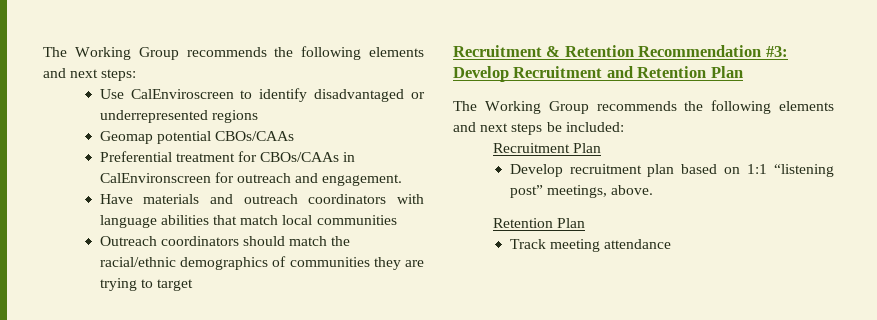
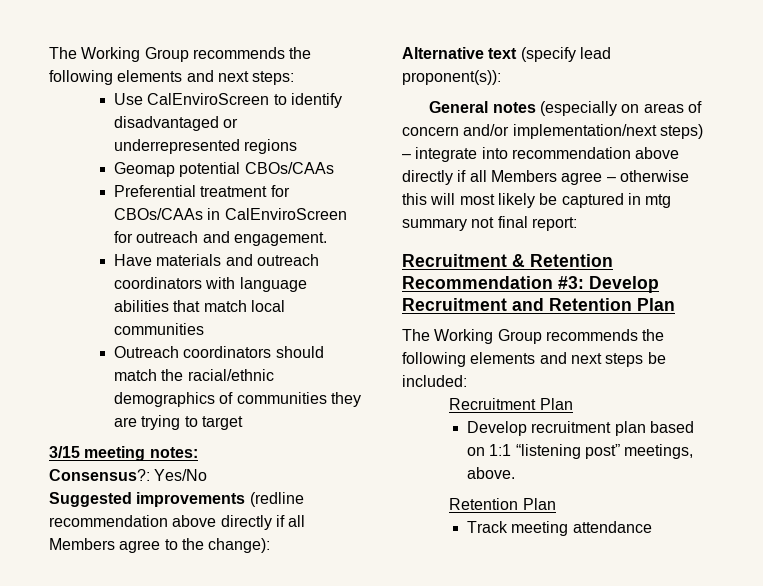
- Use CalEnviroscreen to identify disadvantaged or underrepresented regions
+ Use CalEnviroScreen to identify disadvantaged or underrepresented regions
- Preferential treatment for CBOs/CAAs in CalEnvironscreen for outreach and engagement.
+ Preferential treatment for CBOs/CAAs in CalEnviroScreen for outreach and engagement.
+ 3/15 meeting notes:
+ Consensus?: Yes/No
+ Suggested improvements (redline recommendation above directly if all Members agree to the change):
+ Alternative text (specify lead proponent(s)):
+ General notes (especially on areas of concern and/or implementation/next steps) – integrate into recommendation above directly if all Members agree – otherwise this will most likely be captured in mtg summary not final report:

